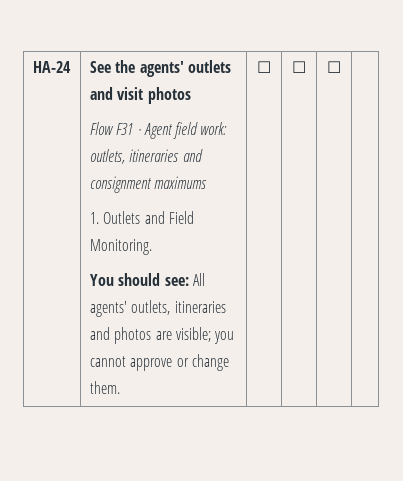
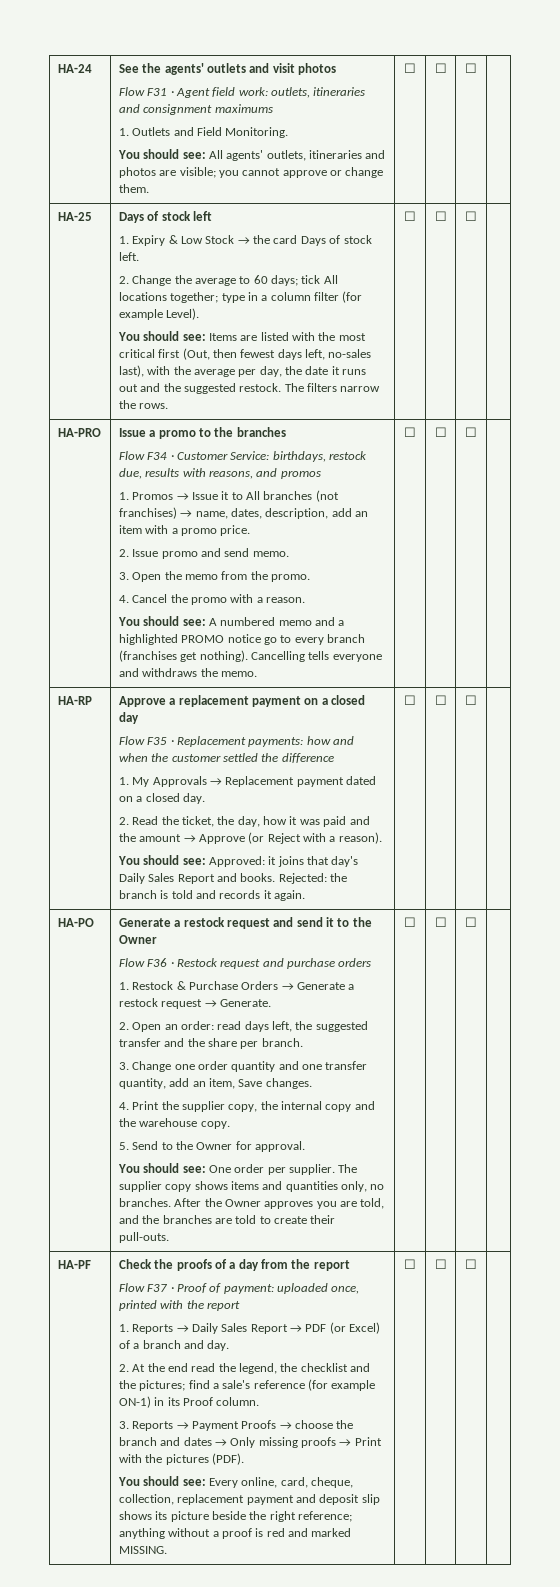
+ HA-25 | Days of stock left
+ 1. Expiry & Low Stock → the card Days of stock left.
+ 2. Change the average to 60 days; tick All locations together; type in a column filter (for example Level).
+ You should see: Items are listed with the most critical first (Out, then fewest days left, no-sales last), with the average per day, the date it runs out and the suggested restock. The filters narrow the rows. | ☐ | ☐ | ☐ |
+ HA-PRO | Issue a promo to the branches
+ Flow F34 · Customer Service: birthdays, restock due, results with reasons, and promos
+ 1. Promos → Issue it to All branches (not franchises) → name, dates, description, add an item with a promo price.
+ 2. Issue promo and send memo.
+ 3. Open the memo from the promo.
+ 4. Cancel the promo with a reason.
+ You should see: A numbered memo and a highlighted PROMO notice go to every branch (franchises get nothing). Cancelling tells everyone and withdraws the memo. | ☐ | ☐ | ☐ |
+ HA-RP | Approve a replacement payment on a closed day
+ Flow F35 · Replacement payments: how and when the customer settled the difference
+ 1. My Approvals → Replacement payment dated on a closed day.
+ 2. Read the ticket, the day, how it was paid and the amount → Approve (or Reject with a reason).
+ You should see: Approved: it joins that day's Daily Sales Report and books. Rejected: the branch is told and records it again. | ☐ | ☐ | ☐ |
+ HA-PO | Generate a restock request and send it to the Owner
+ Flow F36 · Restock request and purchase orders
+ 1. Restock & Purchase Orders → Generate a restock request → Generate.
+ 2. Open an order: read days left, the suggested transfer and the share per branch.
+ 3. Change one order quantity and one transfer quantity, add an item, Save changes.
+ 4. Print the supplier copy, the internal copy and the warehouse copy.
+ 5. Send to the Owner for approval.
+ You should see: One order per supplier. The supplier copy shows items and quantities only, no branches. After the Owner approves you are told, and the branches are told to create their pull-outs. | ☐ | ☐ | ☐ |
+ HA-PF | Check the proofs of a day from the report
+ Flow F37 · Proof of payment: uploaded once, printed with the report
+ 1. Reports → Daily Sales Report → PDF (or Excel) of a branch and day.
+ 2. At the end read the legend, the checklist and the pictures; find a sale's reference (for example ON-1) in its Proof column.
+ 3. Reports → Payment Proofs → choose the branch and dates → Only missing proofs → Print with the pictures (PDF).
+ You should see: Every online, card, cheque, collection, replacement payment and deposit slip shows its picture beside the right reference; anything without a proof is red and marked MISSING. | ☐ | ☐ | ☐

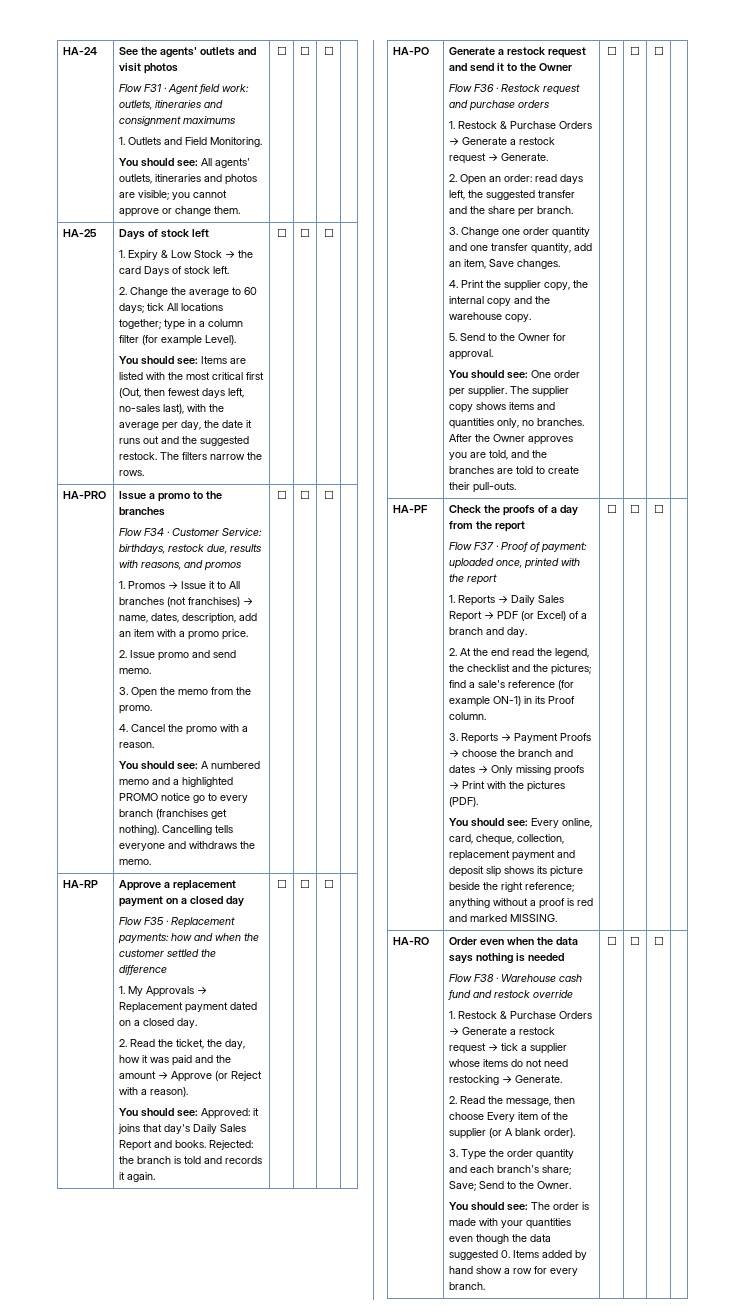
+ HA-RO | Order even when the data says nothing is needed
+ Flow F38 · Warehouse cash fund and restock override
+ 1. Restock & Purchase Orders → Generate a restock request → tick a supplier whose items do not need restocking → Generate.
+ 2. Read the message, then choose Every item of the supplier (or A blank order).
+ 3. Type the order quantity and each branch's share; Save; Send to the Owner.
+ You should see: The order is made with your quantities even though the data suggested 0. Items added by hand show a row for every branch. | ☐ | ☐ | ☐

